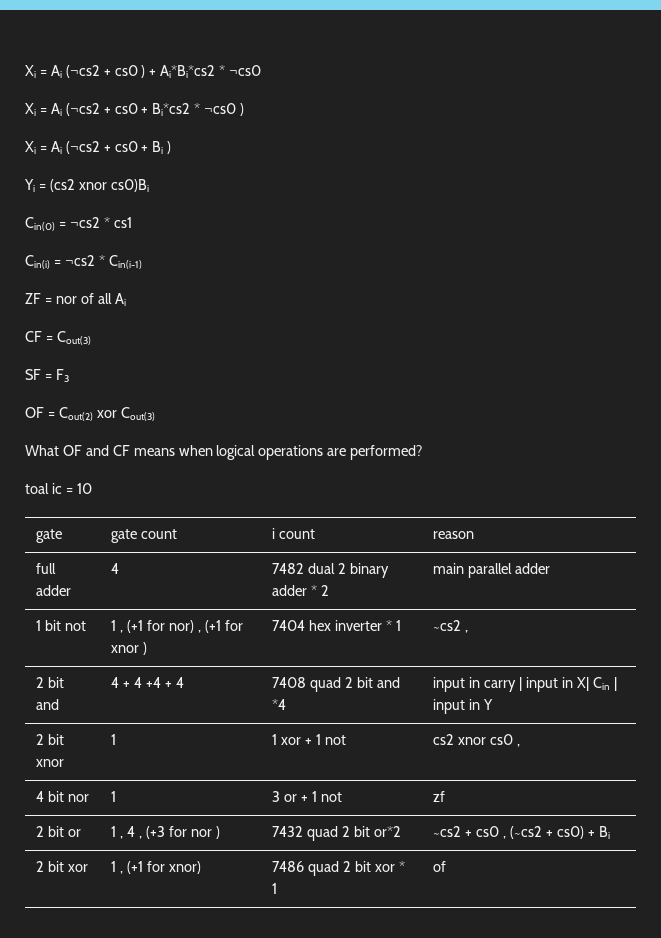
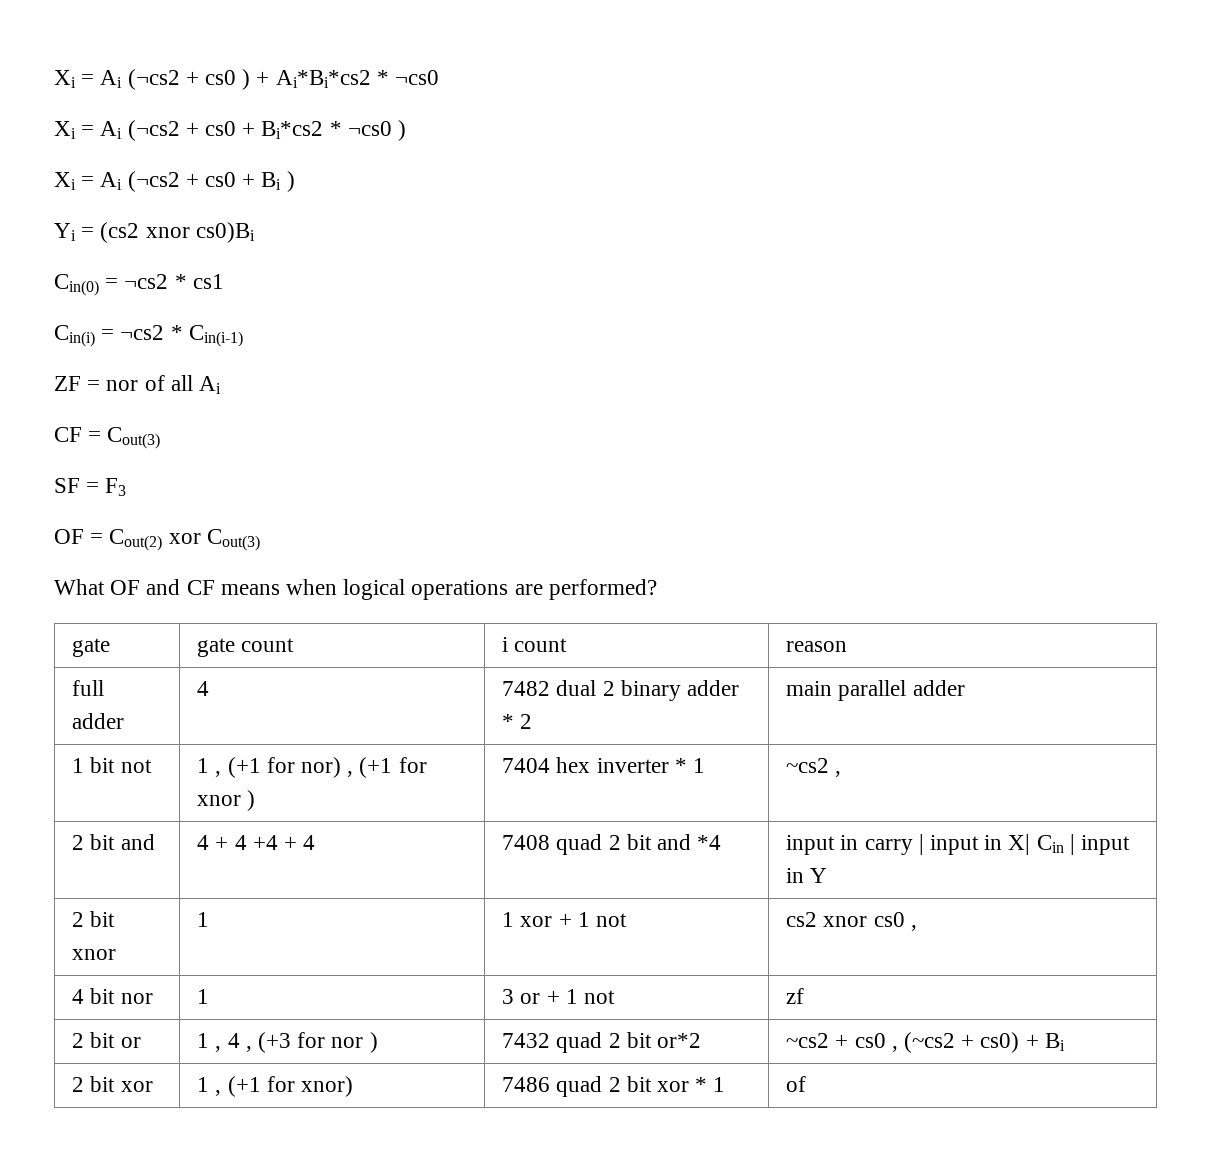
- toal ic = 10

